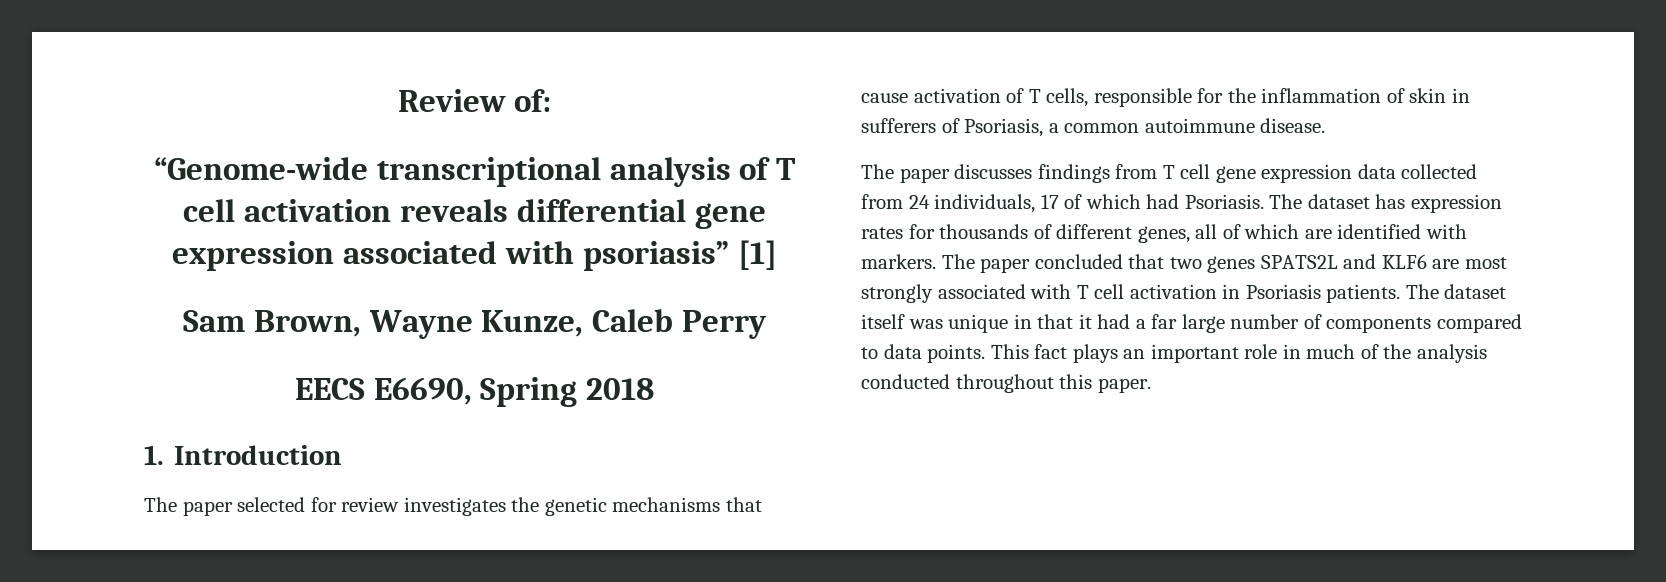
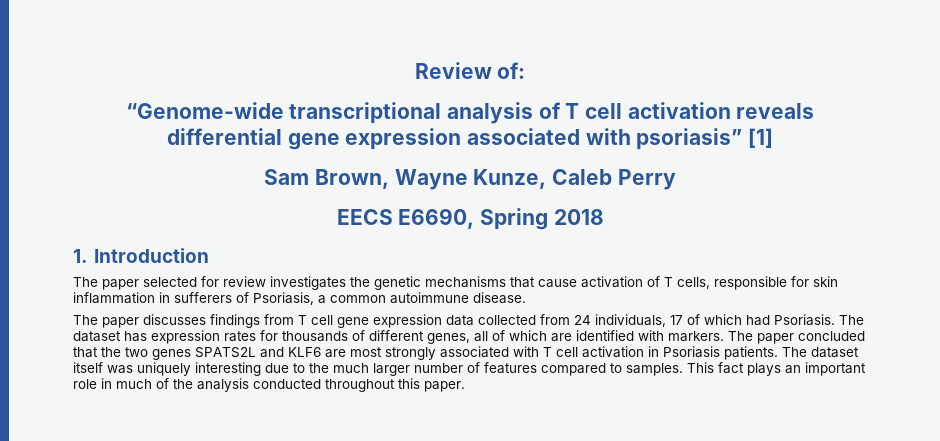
- The paper selected for review investigates the genetic mechanisms that cause activation of T cells, responsible for the inflammation of skin in sufferers of Psoriasis, a common autoimmune disease.
+ The paper selected for review investigates the genetic mechanisms that cause activation of T cells, responsible for skin inflammation in sufferers of Psoriasis, a common autoimmune disease.
- The paper concluded that two genes SPATS2L and KLF6 are most strongly associated with T cell activation in Psoriasis patients.
+ The paper concluded that the two genes SPATS2L and KLF6 are most strongly associated with T cell activation in Psoriasis patients.
- The dataset itself was unique in that it had a far large number of components compared to data points.
+ The dataset itself was uniquely interesting due to the much larger number of features compared to samples.

